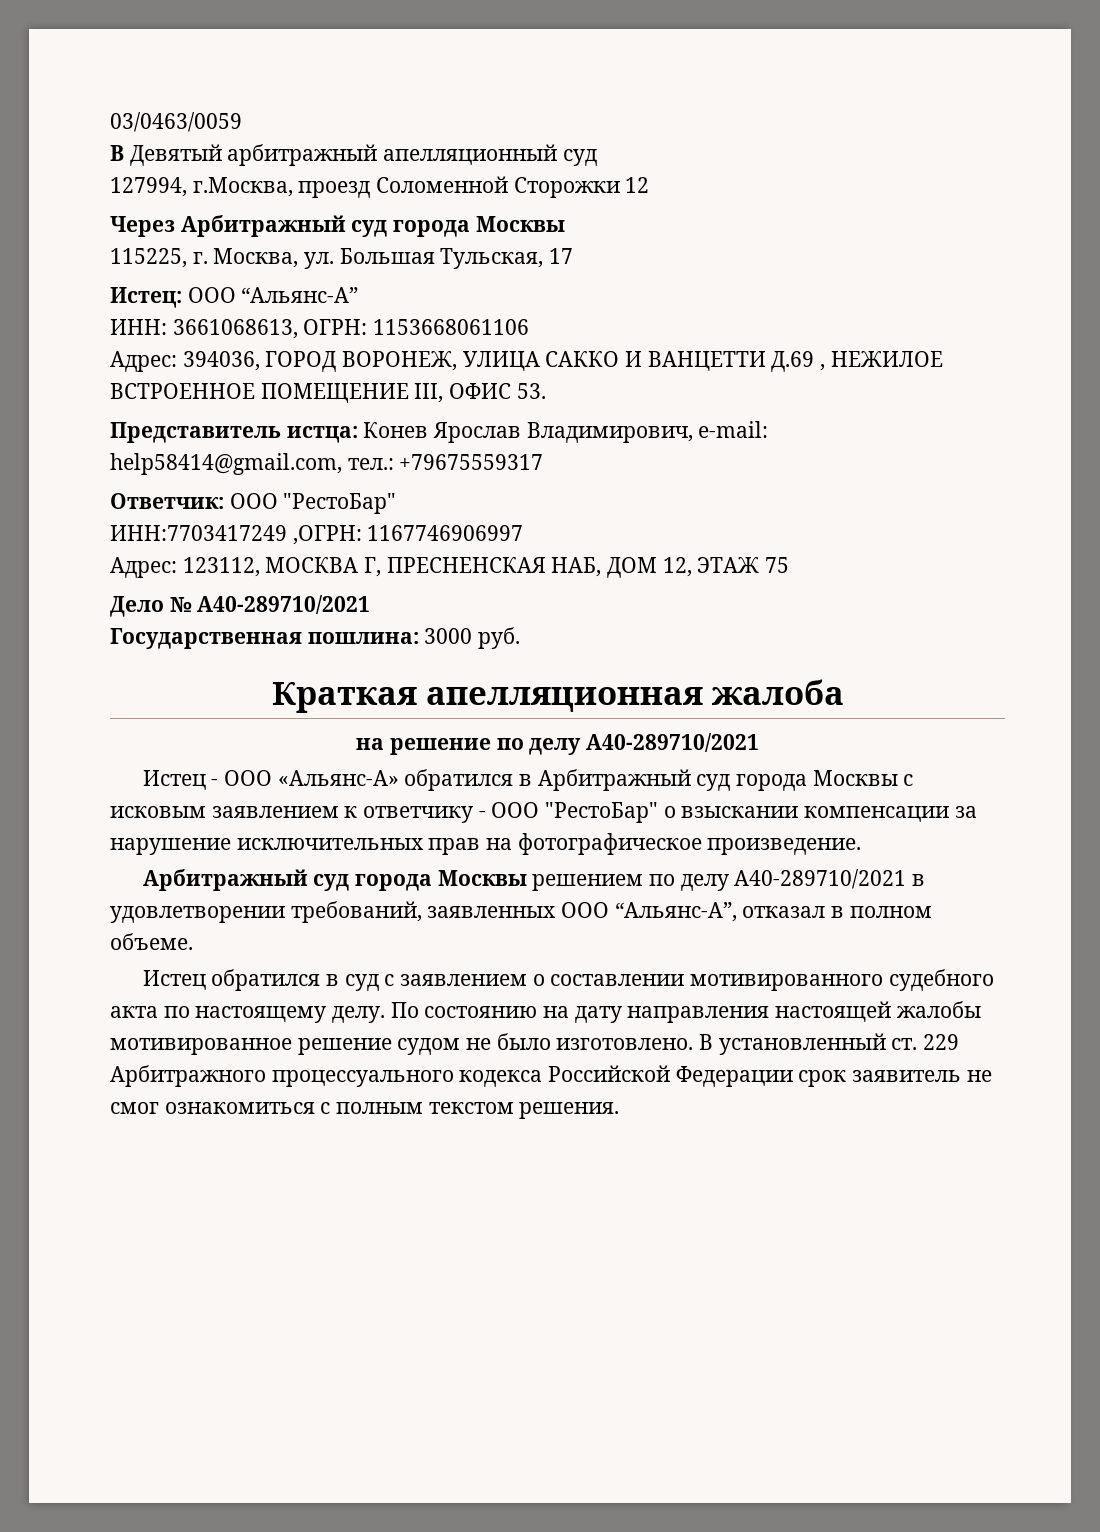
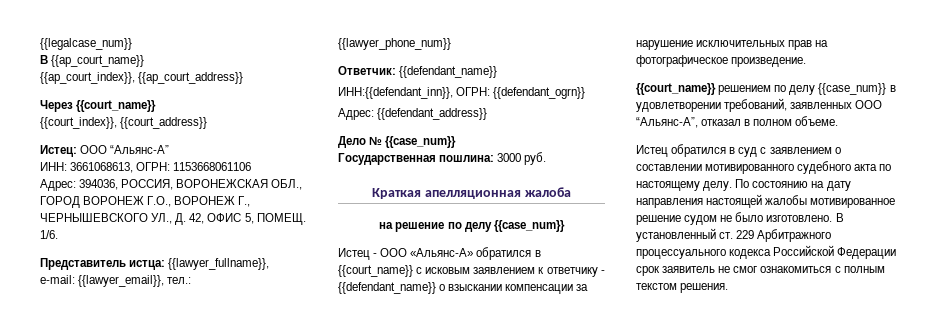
- 03/0463/0059
- В Девятый арбитражный апелляционный суд
- 127994, г.Москва, проезд Соломенной Сторожки 12
- Через Арбитражный суд города Москвы
- 115225, г. Москва, ул. Большая Тульская, 17
+ {{legalcase_num}}
+ В {{ap_court_name}}
+ {{ap_court_index}}, {{ap_court_address}}
+ Через {{court_name}}
+ {{court_index}}, {{court_address}}
- Адрес: 394036, ГОРОД ВОРОНЕЖ, УЛИЦА САККО И ВАНЦЕТТИ Д.69 , НЕЖИЛОЕ ВСТРОЕННОЕ ПОМЕЩЕНИЕ III, ОФИС 53.
- Представитель истца: Конев Ярослав Владимирович, e-mail: help58414@gmail.com, тел.: +79675559317
- Ответчик: ООО "РестоБар"
- ИНН:7703417249 ,ОГРН: 1167746906997
- Адрес: 123112, МОСКВА Г, ПРЕСНЕНСКАЯ НАБ, ДОМ 12, ЭТАЖ 75
+ Адрес: 394036, РОССИЯ, ВОРОНЕЖСКАЯ ОБЛ., ГОРОД ВОРОНЕЖ Г.О., ВОРОНЕЖ Г., ЧЕРНЫШЕВСКОГО УЛ., Д. 42, ОФИС 5, ПОМЕЩ. 1/6.
+ Представитель истца: {{lawyer_fullname}}, e-mail: {{lawyer_email}}, тел.: {{lawyer_phone_num}}
+ Ответчик: {{defendant_name}}
+ ИНН:{{defendant_inn}}, ОГРН: {{defendant_ogrn}}
+ Адрес: {{defendant_address}}
- Дело № А40-289710/2021
+ Дело № {{case_num}}
- на решение по делу А40-289710/2021
+ на решение по делу {{case_num}}
- Истец - ООО «Альянс-А» обратился в Арбитражный суд города Москвы с исковым заявлением к ответчику - ООО "РестоБар" о взыскании компенсации за нарушение исключительных прав на фотографическое произведение.
+ Истец - ООО «Альянс-А» обратился в {{court_name}} с исковым заявлением к ответчику - {{defendant_name}} о взыскании компенсации за нарушение исключительных прав на фотографическое произведение.
- Арбитражный суд города Москвы решением по делу А40-289710/2021 в удовлетворении требований, заявленных ООО “Альянс-А”, отказал в полном объеме.
+ {{court_name}} решением по делу {{case_num}} в удовлетворении требований, заявленных ООО “Альянс-А”, отказал в полном объеме.

